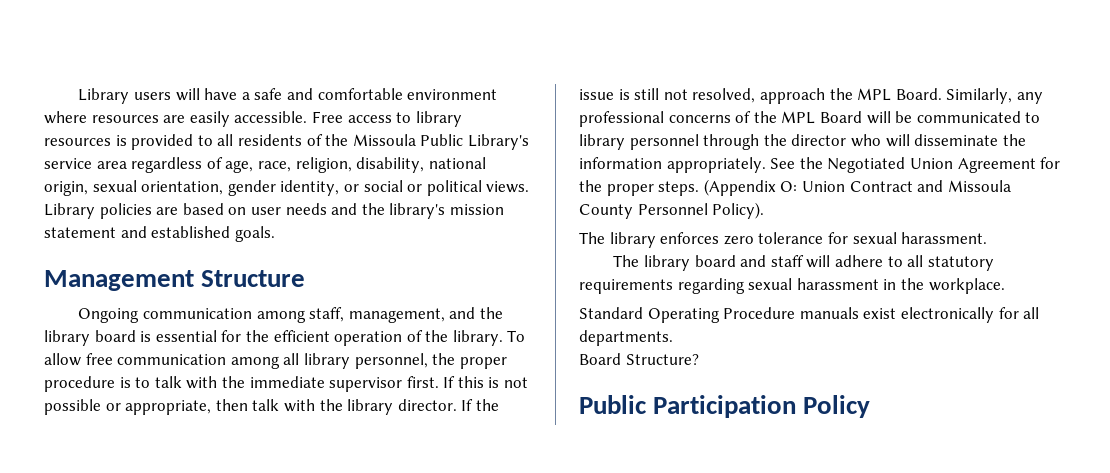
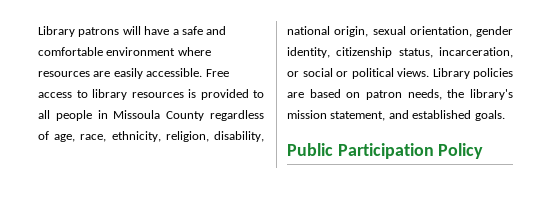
- Library users will have a safe and comfortable environment where resources are easily accessible.
+ Library patrons will have a safe and comfortable environment where resources are easily accessible.
- Free access to library resources is provided to all residents of the Missoula Public Library's service area regardless of age, race, religion, disability, national origin, sexual orientation, gender identity, or social or political views.
+ Free access to library resources is provided to all people in Missoula County regardless of age, race, ethnicity, religion, disability, national origin, sexual orientation, gender identity, citizenship status, incarceration, or social or political views.
- Library policies are based on user needs and the library's mission statement and established goals.
+ Library policies are based on patron needs, the library's mission statement, and established goals.
- Management Structure
- Ongoing communication among staff, management, and the library board is essential for the efficient operation of the library. To allow free communication among all library personnel, the proper procedure is to talk with the immediate supervisor first. If this is not possible or appropriate, then talk with the library director. If the issue is still not resolved, approach the MPL Board. Similarly, any professional concerns of the MPL Board will be communicated to library personnel through the director who will disseminate the information appropriately. See the Negotiated Union Agreement for the proper steps. (Appendix O: Union Contract and Missoula County Personnel Policy).
- The library enforces zero tolerance for sexual harassment.
- The library board and staff will adhere to all statutory requirements regarding sexual harassment in the workplace.
- Standard Operating Procedure manuals exist electronically for all departments.
- Board Structure?

